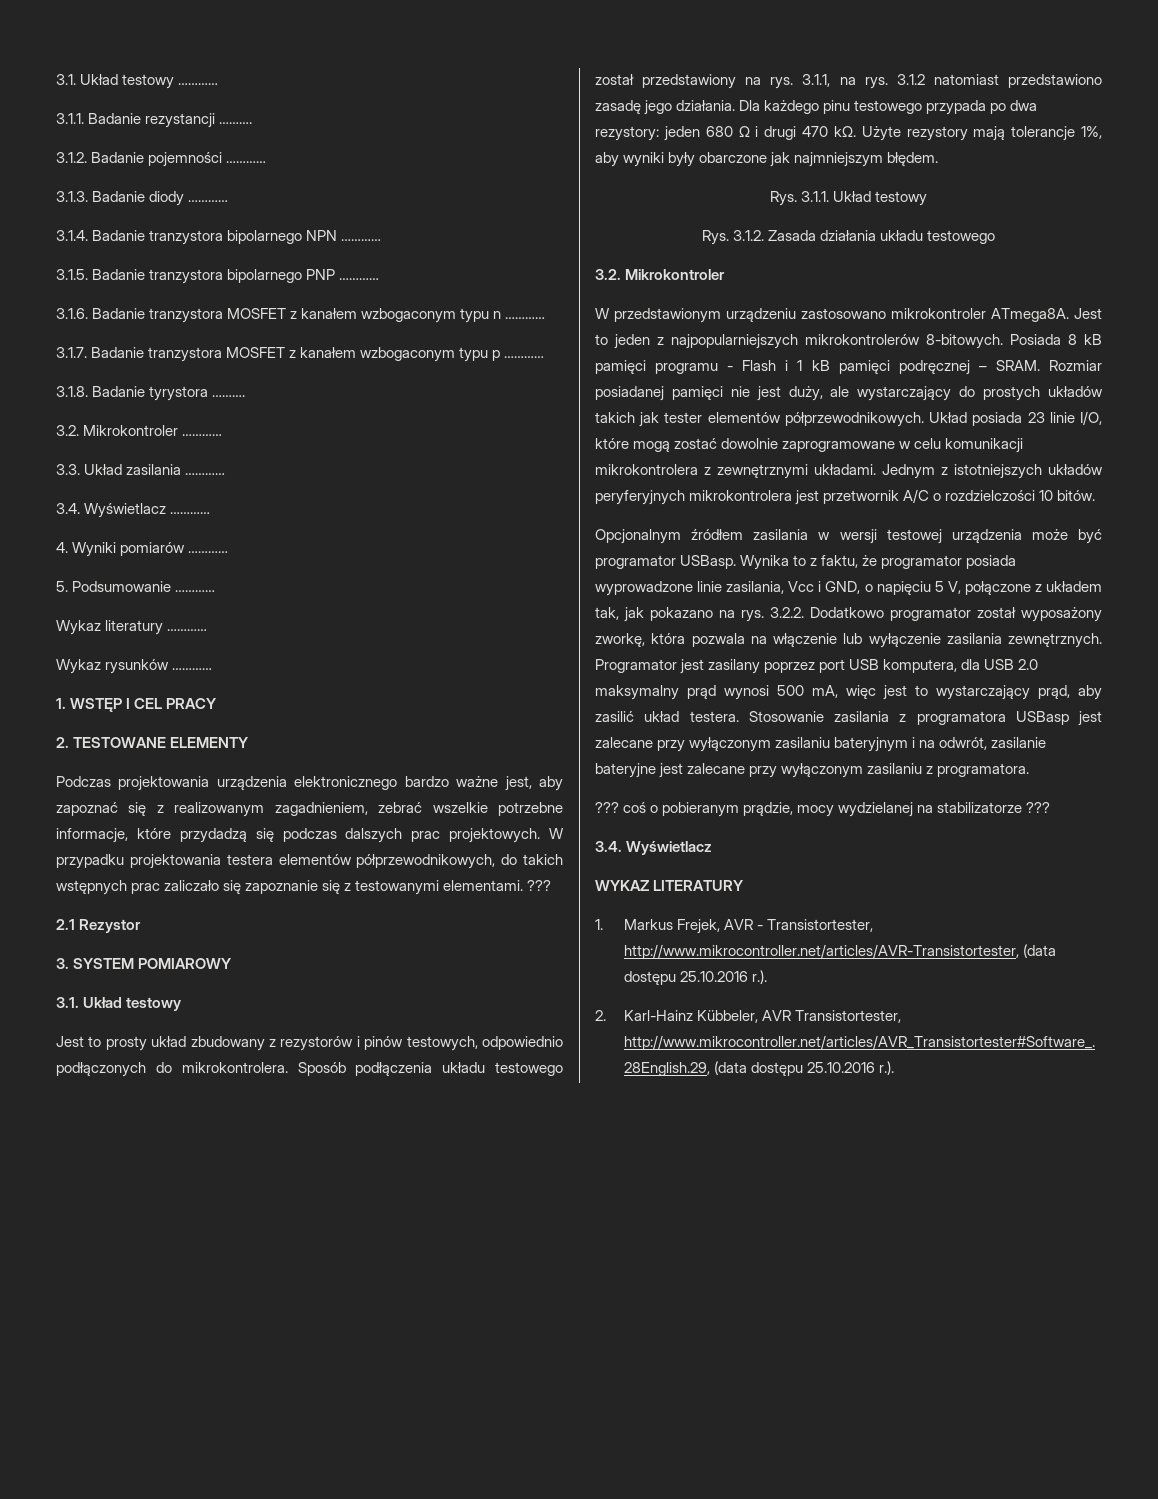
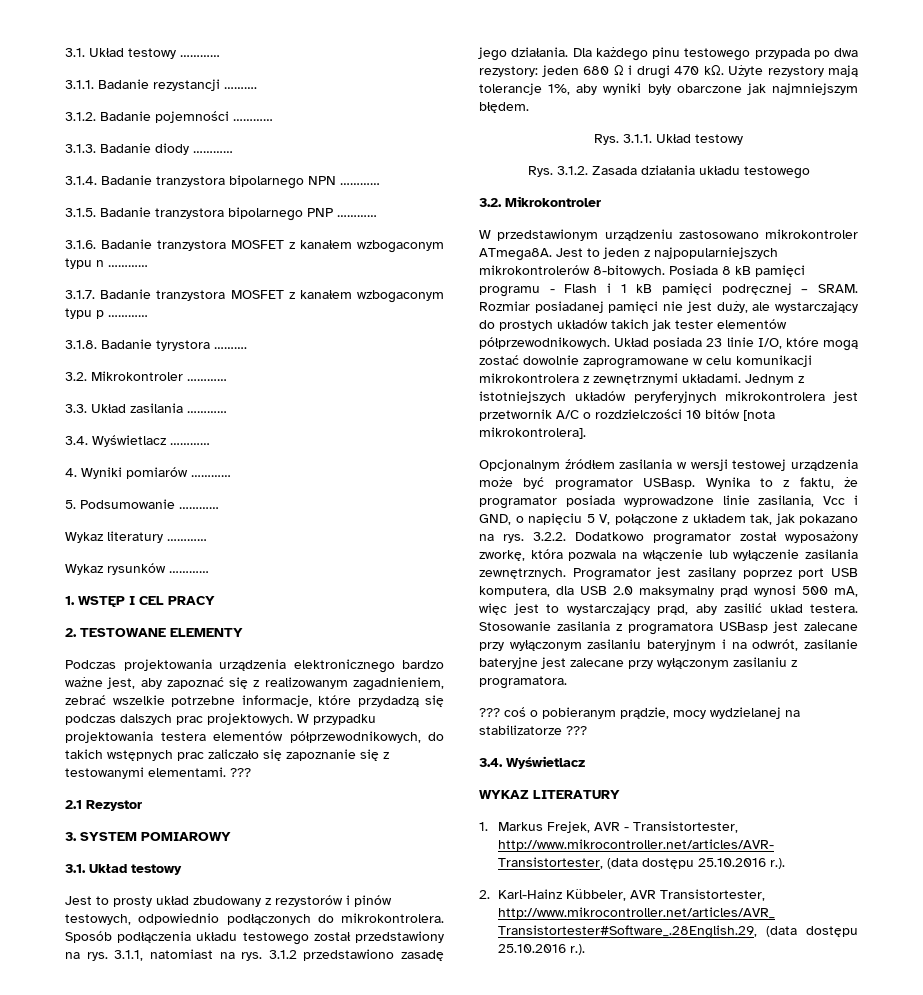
- 3.1.1, na rys.
+ 3.1.1, natomiast na rys.
- 3.1.2 natomiast przedstawiono zasadę jego działania.
+ 3.1.2 przedstawiono zasadę jego działania.
- Jednym z istotniejszych układów peryferyjnych mikrokontrolera jest przetwornik A/C o rozdzielczości 10 bitów.
+ Jednym z istotniejszych układów peryferyjnych mikrokontrolera jest przetwornik A/C o rozdzielczości 10 bitów [nota mikrokontrolera].

